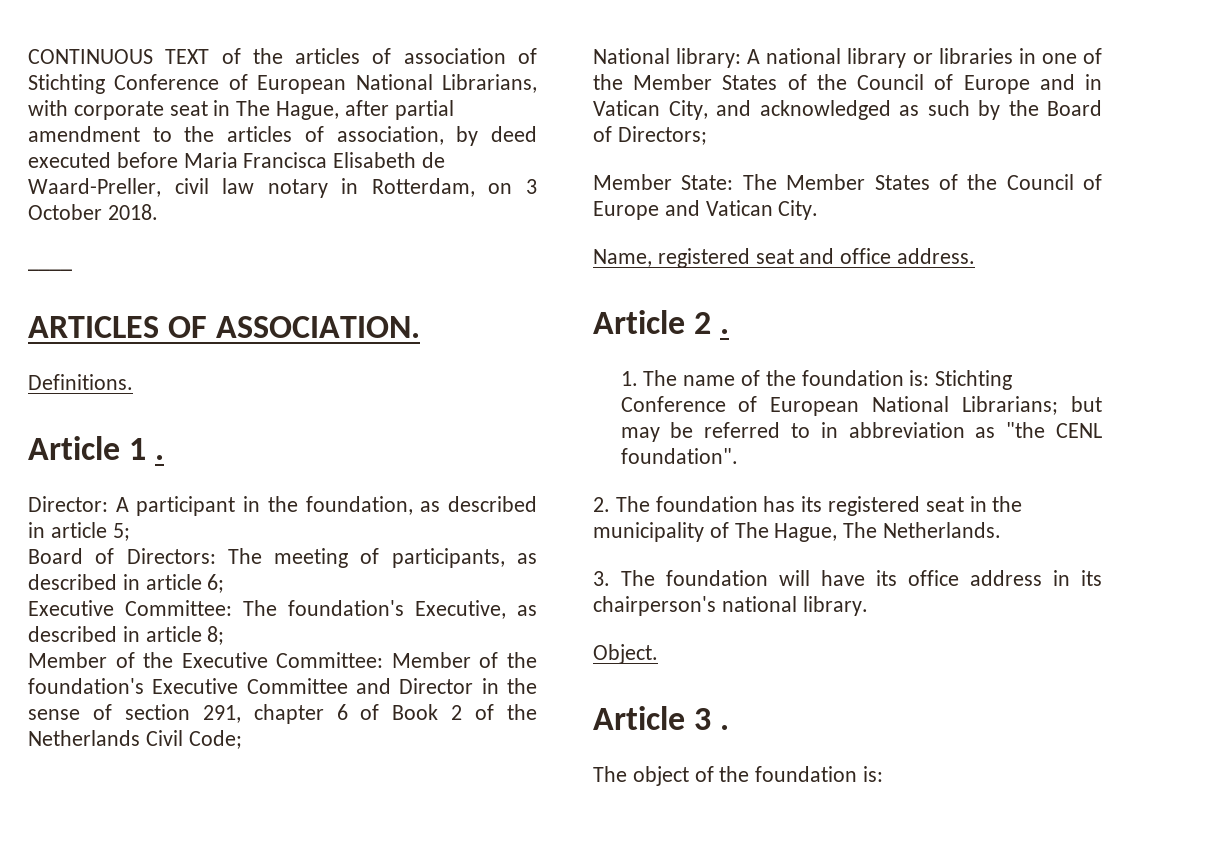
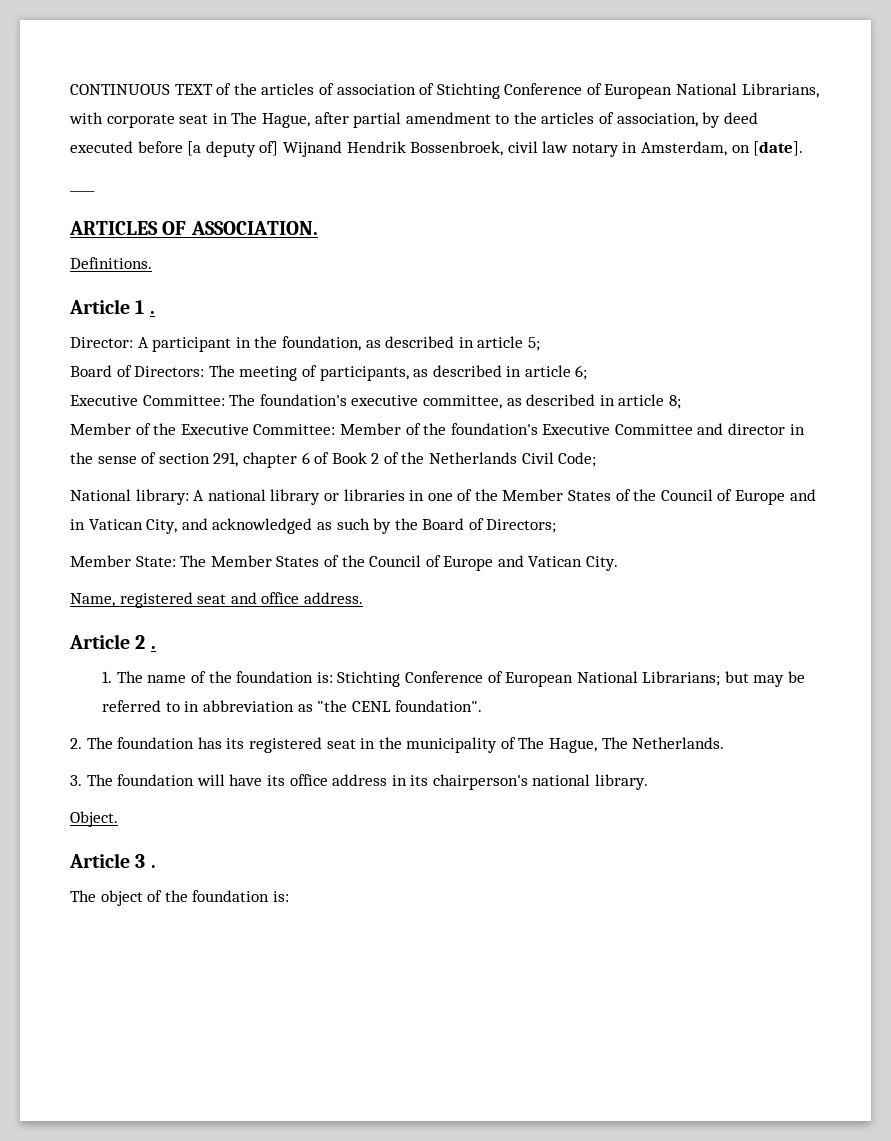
- CONTINUOUS TEXT of the articles of association of Stichting Conference of European National Librarians, with corporate seat in The Hague, after partial amendment to the articles of association, by deed executed before Maria Francisca Elisabeth de Waard-Preller, civil law notary in Rotterdam, on 3 October 2018.
+ CONTINUOUS TEXT of the articles of association of Stichting Conference of European National Librarians, with corporate seat in The Hague, after partial amendment to the articles of association, by deed executed before [a deputy of] Wijnand Hendrik Bossenbroek, civil law notary in Amsterdam, on [date].
- Executive Committee: The foundation's Executive, as described in article 8;
+ Executive Committee: The foundation's executive committee, as described in article 8;
- Member of the Executive Committee: Member of the foundation's Executive Committee and Director in the sense of section 291, chapter 6 of Book 2 of the Netherlands Civil Code;
+ Member of the Executive Committee: Member of the foundation's Executive Committee and director in the sense of section 291, chapter 6 of Book 2 of the Netherlands Civil Code;

